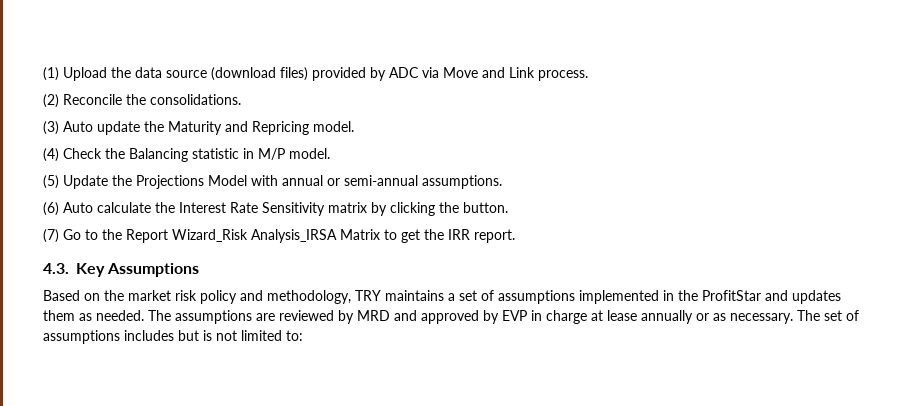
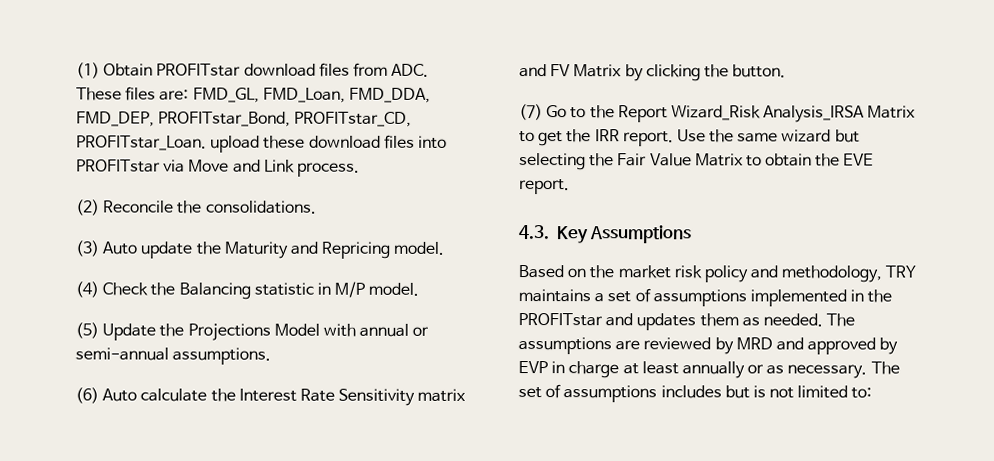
- (1) Upload the data source (download files) provided by ADC via Move and Link process.
+ (1) Obtain PROFITstar download files from ADC. These files are: FMD_GL, FMD_Loan, FMD_DDA, FMD_DEP, PROFITstar_Bond, PROFITstar_CD, PROFITstar_Loan. upload these download files into PROFITstar via Move and Link process.
- (6) Auto calculate the Interest Rate Sensitivity matrix by clicking the button.
+ (6) Auto calculate the Interest Rate Sensitivity matrix and FV Matrix by clicking the button.
+ Use the same wizard but selecting the Fair Value Matrix to obtain the EVE report.
- Based on the market risk policy and methodology, TRY maintains a set of assumptions implemented in the ProfitStar and updates them as needed.
+ Based on the market risk policy and methodology, TRY maintains a set of assumptions implemented in the PROFITstar and updates them as needed.
- The assumptions are reviewed by MRD and approved by EVP in charge at lease annually or as necessary.
+ The assumptions are reviewed by MRD and approved by EVP in charge at least annually or as necessary.

